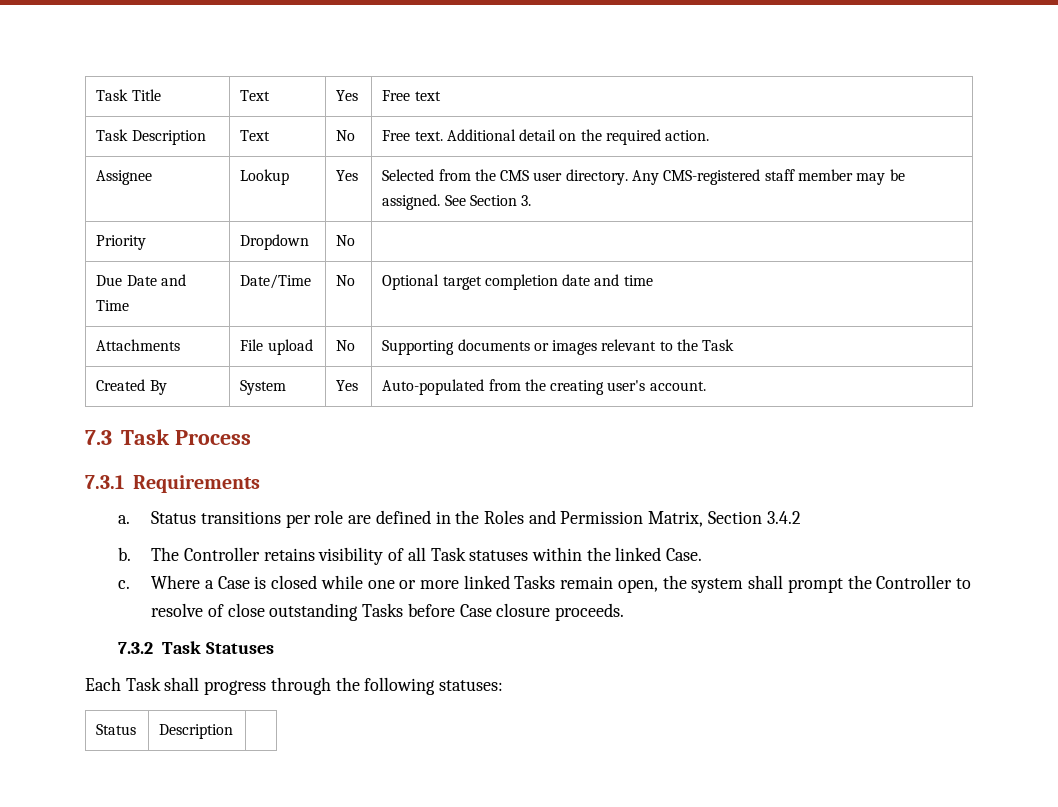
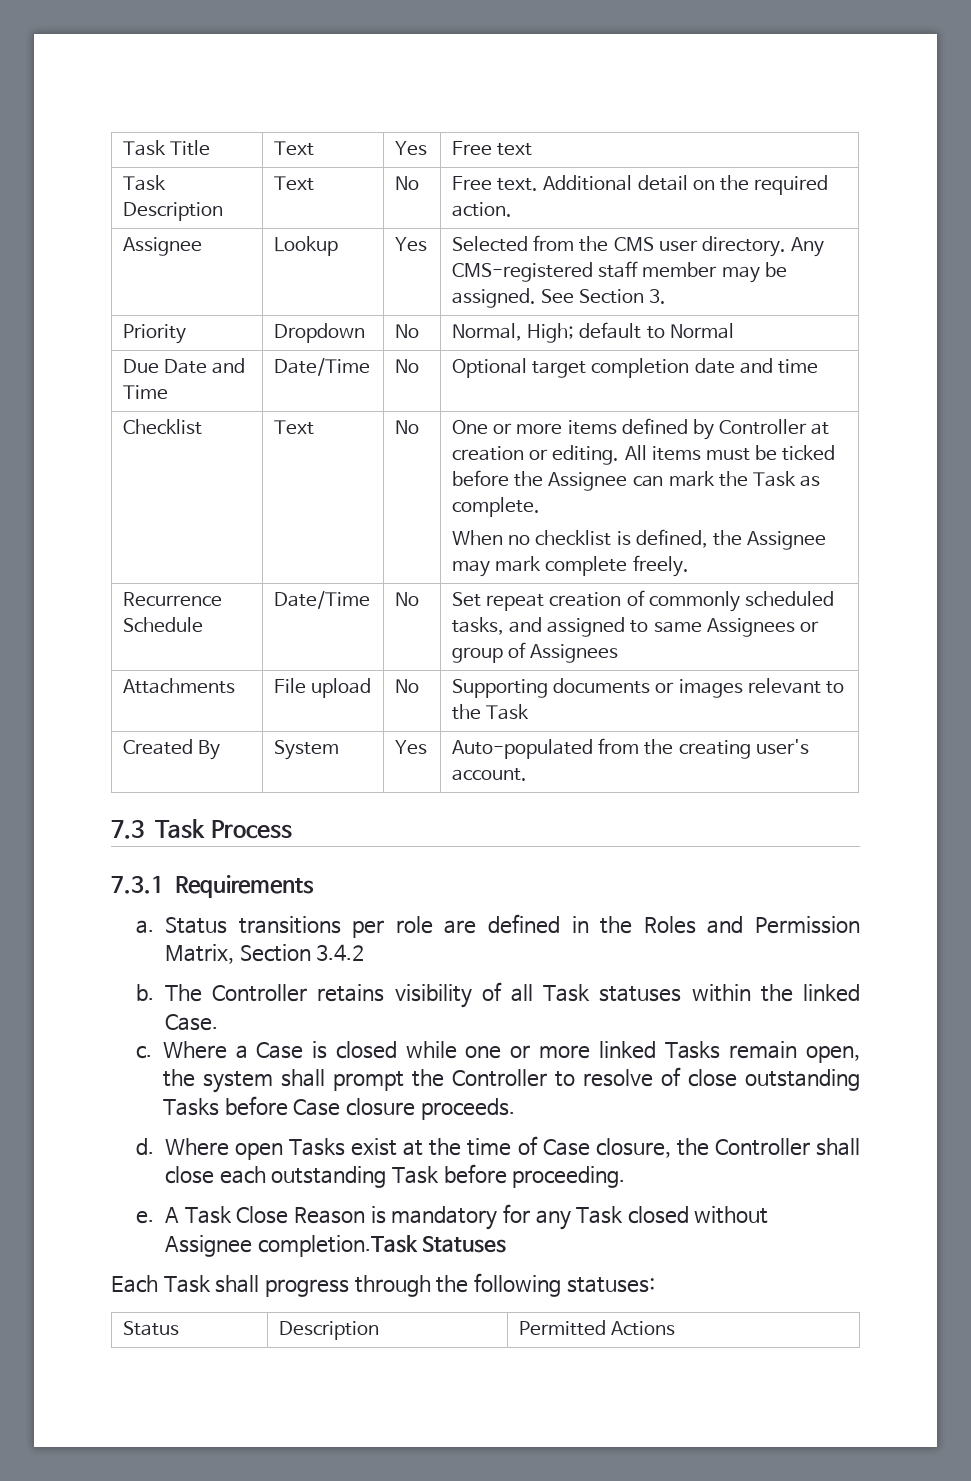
- Priority | Dropdown | No |
+ Priority | Dropdown | No | Normal, High; default to Normal
+ Checklist | Text | No | One or more items defined by Controller at creation or editing. All items must be ticked before the Assignee can mark the Task as complete.
+ When no checklist is defined, the Assignee may mark complete freely.
+ Recurrence Schedule | Date/Time | No | Set repeat creation of commonly scheduled tasks, and assigned to same Assignees or group of Assignees
- 7.3.2 Task Statuses
+ d. Where open Tasks exist at the time of Case closure, the Controller shall close each outstanding Task before proceeding.
+ e. A Task Close Reason is mandatory for any Task closed without Assignee completion.Task Statuses
- Status | Description |
+ Status | Description | Permitted Actions

